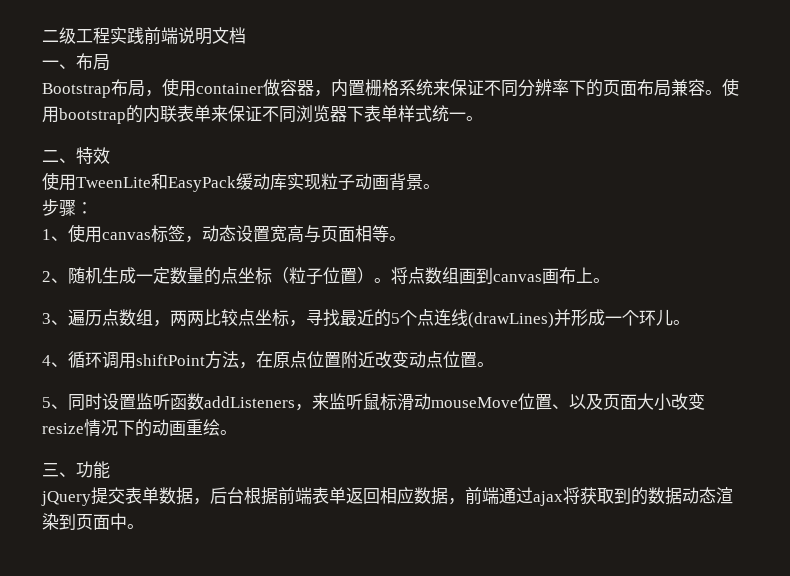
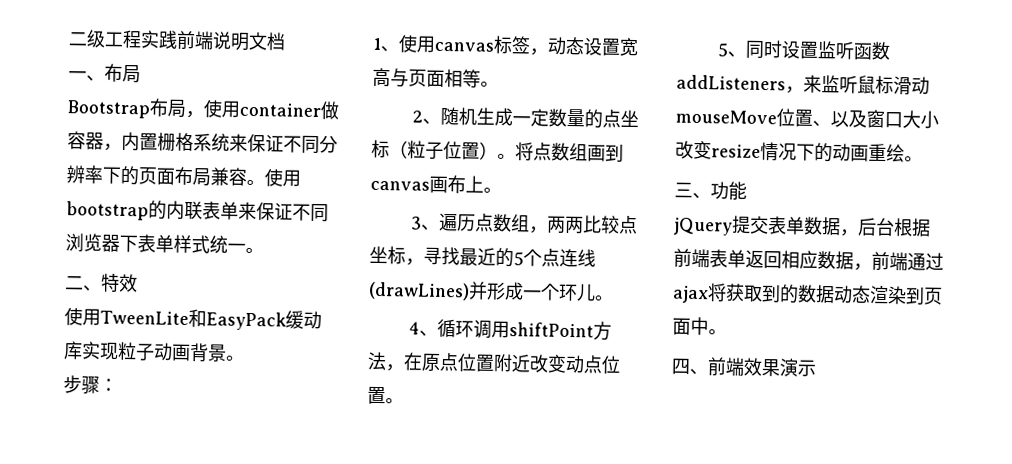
- 5、同时设置监听函数addListeners，来监听鼠标滑动mouseMove位置、以及页面大小改变resize情况下的动画重绘。
+ 5、同时设置监听函数addListeners，来监听鼠标滑动mouseMove位置、以及窗口大小改变resize情况下的动画重绘。
+ 四、前端效果演示

